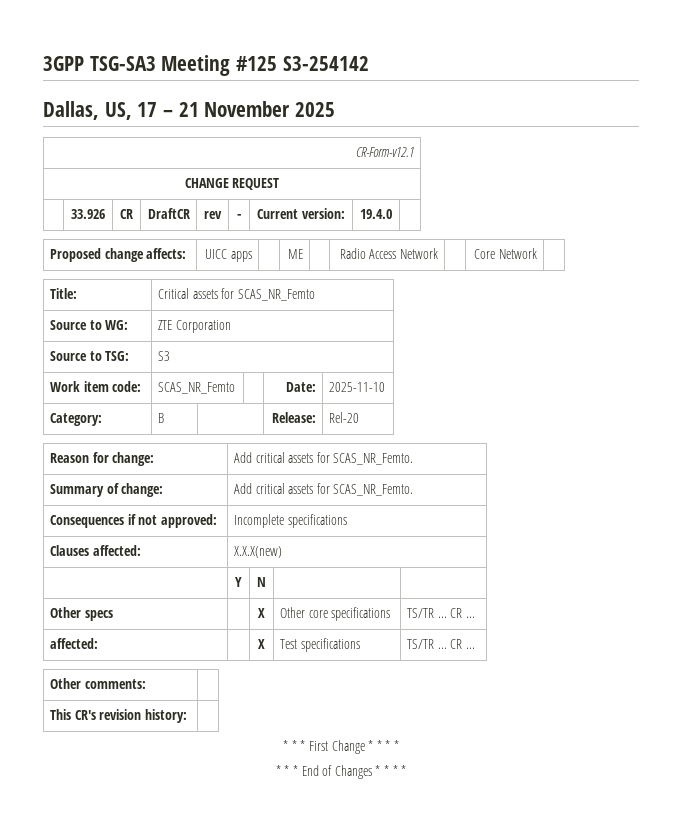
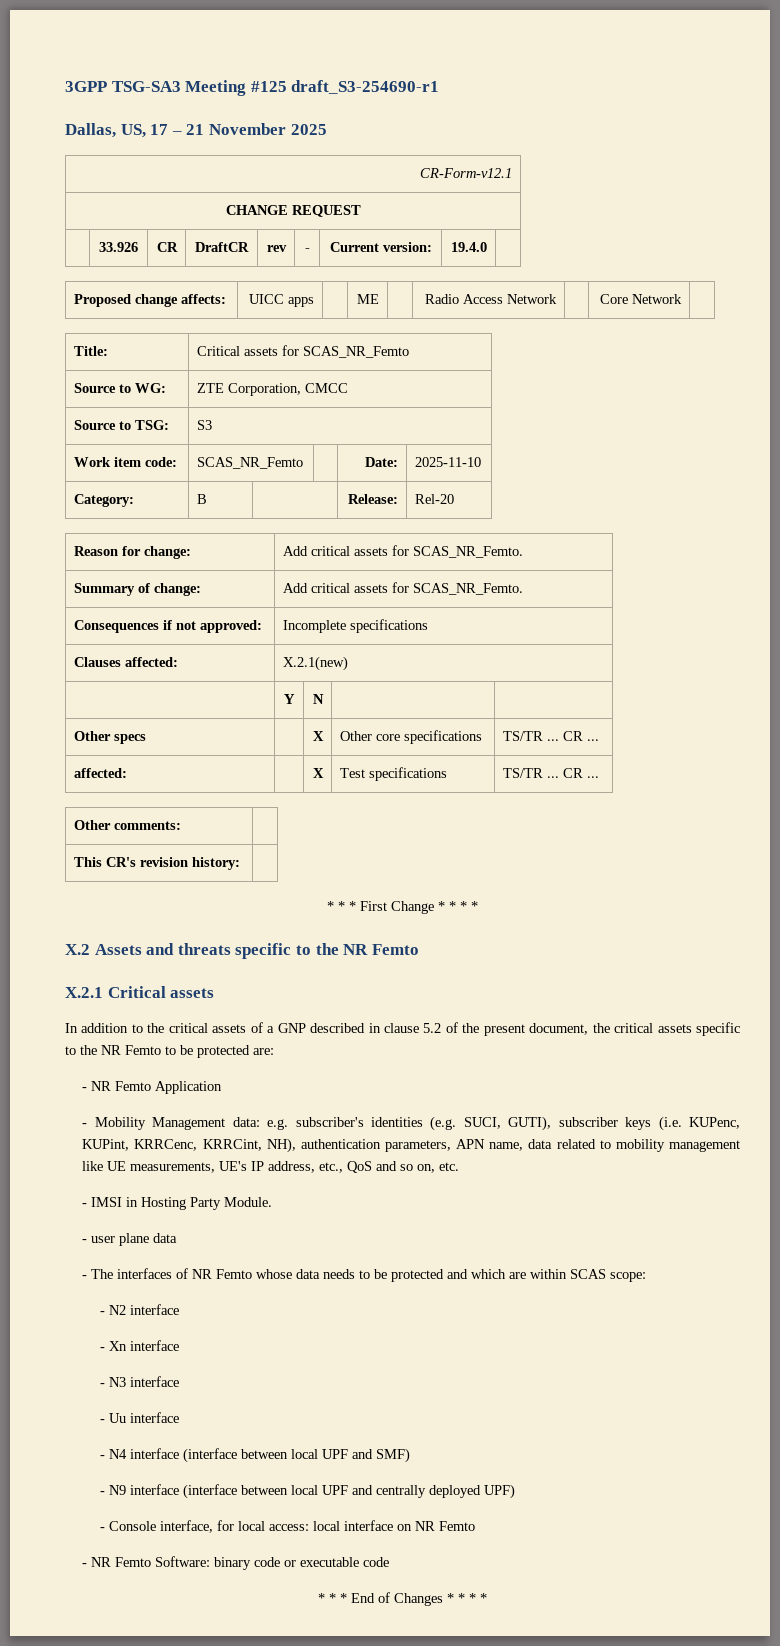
- 3GPP TSG-SA3 Meeting #125 S3-254142
+ 3GPP TSG-SA3 Meeting #125 draft_S3-254690-r1
- Source to WG: | ZTE Corporation
+ Source to WG: | ZTE Corporation, CMCC
- Clauses affected: | X.X.X(new)
+ Clauses affected: | X.2.1(new)
+ X.2 Assets and threats specific to the NR Femto
+ X.2.1 Critical assets
+ In addition to the critical assets of a GNP described in clause 5.2 of the present document, the critical assets specific to the NR Femto to be protected are:
+ - NR Femto Application
+ - Mobility Management data: e.g. subscriber's identities (e.g. SUCI, GUTI), subscriber keys (i.e. KUPenc, KUPint, KRRCenc, KRRCint, NH), authentication parameters, APN name, data related to mobility management like UE measurements, UE's IP address, etc., QoS and so on, etc.
+ - IMSI in Hosting Party Module.
+ - user plane data
+ - The interfaces of NR Femto whose data needs to be protected and which are within SCAS scope:
+ - N2 interface
+ - Xn interface
+ - N3 interface
+ - Uu interface
+ - N4 interface (interface between local UPF and SMF)
+ - N9 interface (interface between local UPF and centrally deployed UPF)
+ - Console interface, for local access: local interface on NR Femto
+ - NR Femto Software: binary code or executable code

